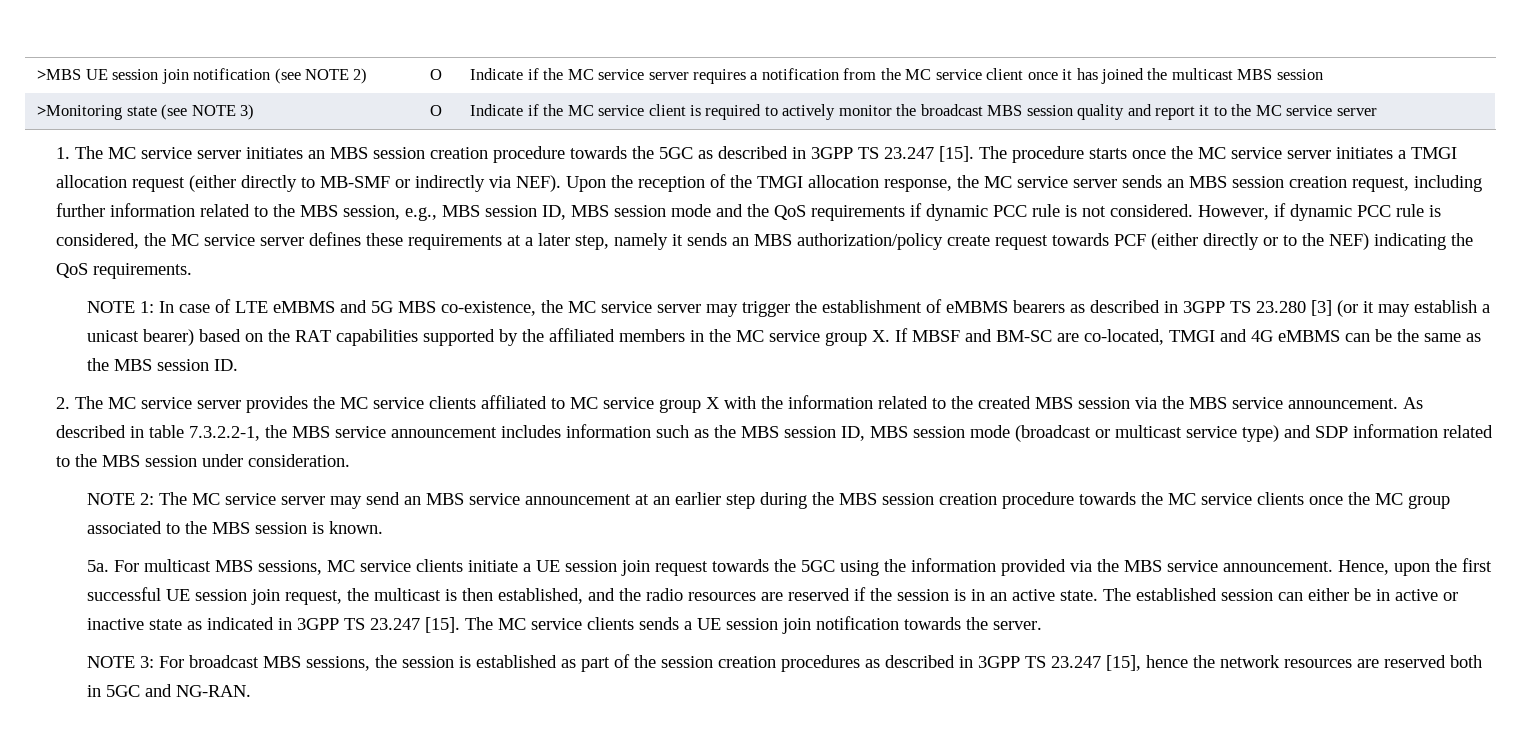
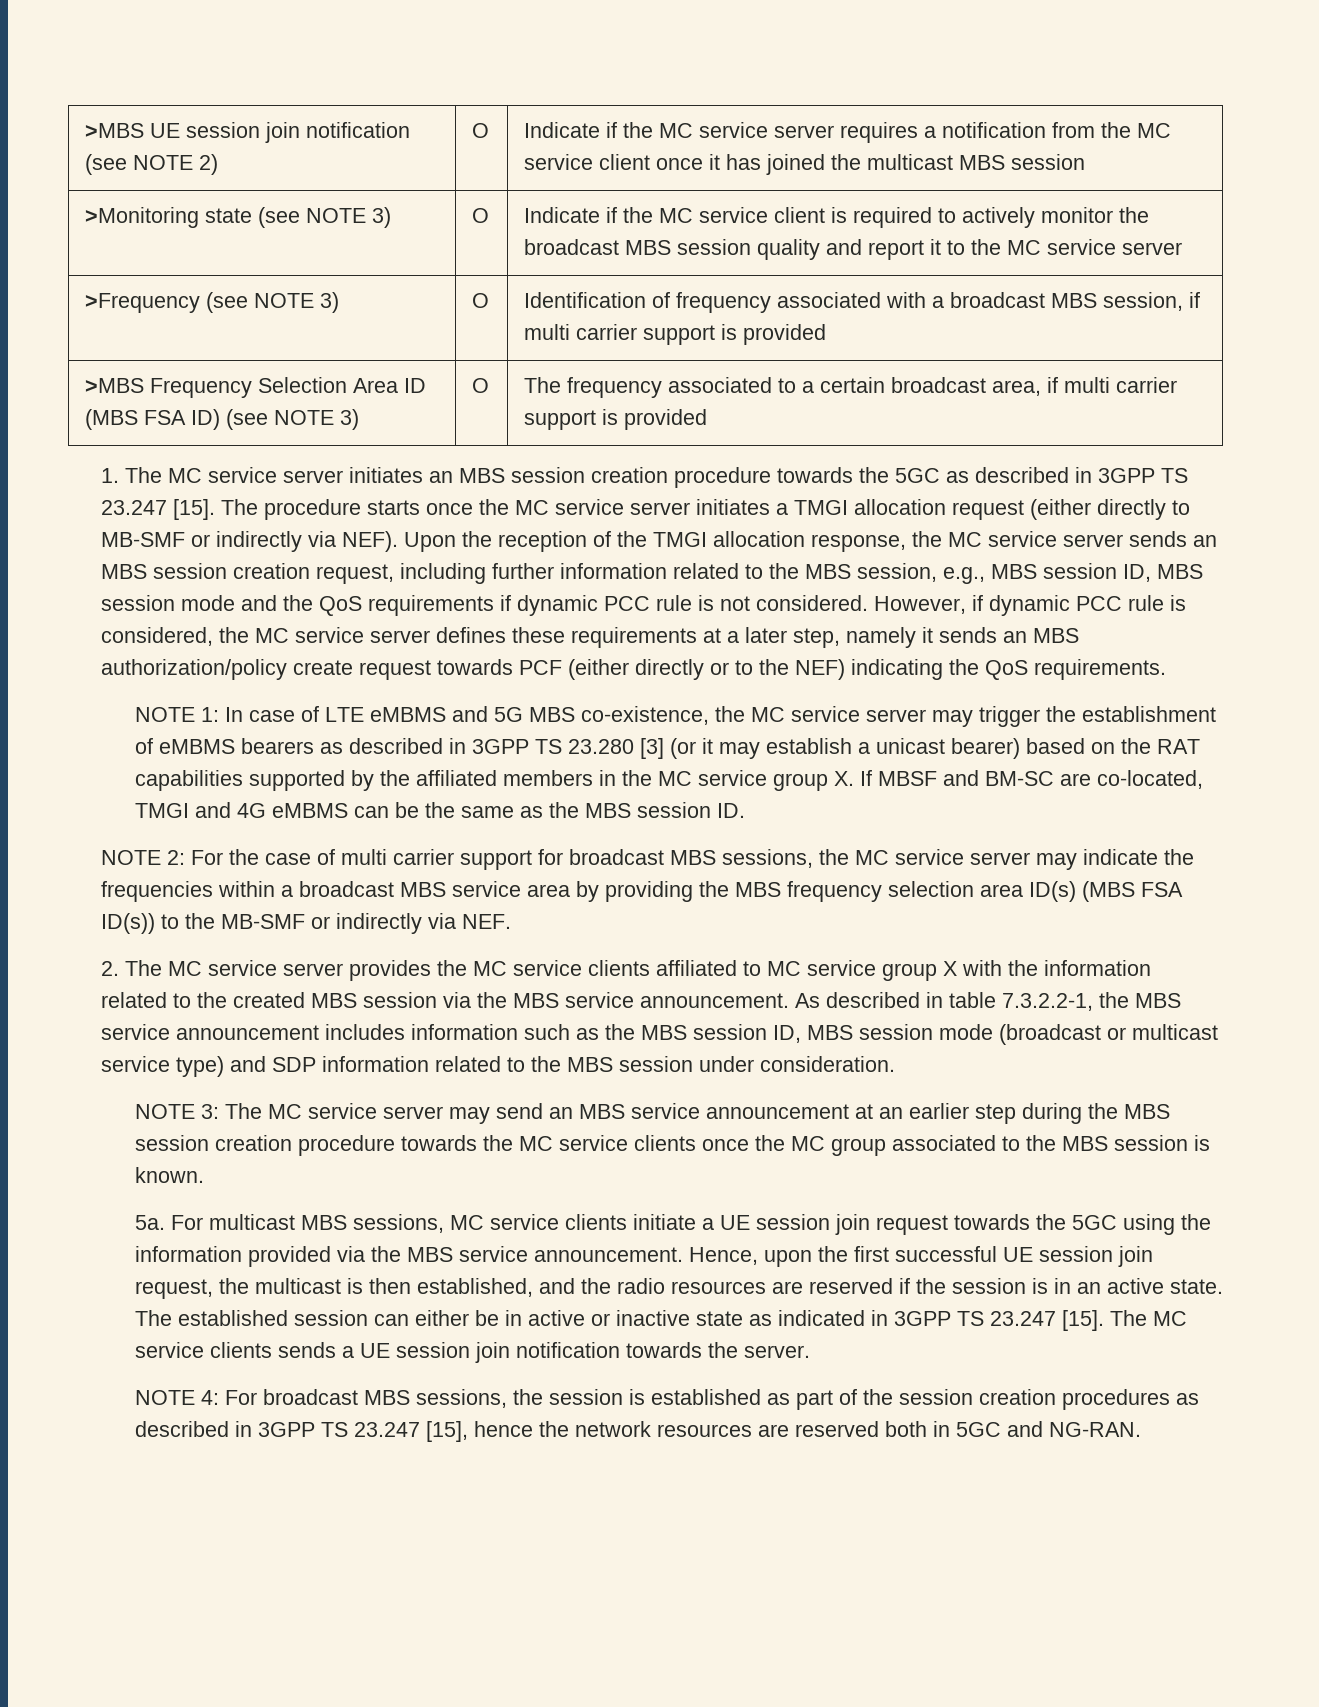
+ >Frequency (see NOTE 3) | O | Identification of frequency associated with a broadcast MBS session, if multi carrier support is provided
+ >MBS Frequency Selection Area ID (MBS FSA ID) (see NOTE 3) | O | The frequency associated to a certain broadcast area, if multi carrier support is provided
+ NOTE 2: For the case of multi carrier support for broadcast MBS sessions, the MC service server may indicate the frequencies within a broadcast MBS service area by providing the MBS frequency selection area ID(s) (MBS FSA ID(s)) to the MB-SMF or indirectly via NEF.
- NOTE 2: The MC service server may send an MBS service announcement at an earlier step during the MBS session creation procedure towards the MC service clients once the MC group associated to the MBS session is known.
+ NOTE 3: The MC service server may send an MBS service announcement at an earlier step during the MBS session creation procedure towards the MC service clients once the MC group associated to the MBS session is known.
- NOTE 3: For broadcast MBS sessions, the session is established as part of the session creation procedures as described in 3GPP TS 23.247 [15], hence the network resources are reserved both in 5GC and NG-RAN.
+ NOTE 4: For broadcast MBS sessions, the session is established as part of the session creation procedures as described in 3GPP TS 23.247 [15], hence the network resources are reserved both in 5GC and NG-RAN.

